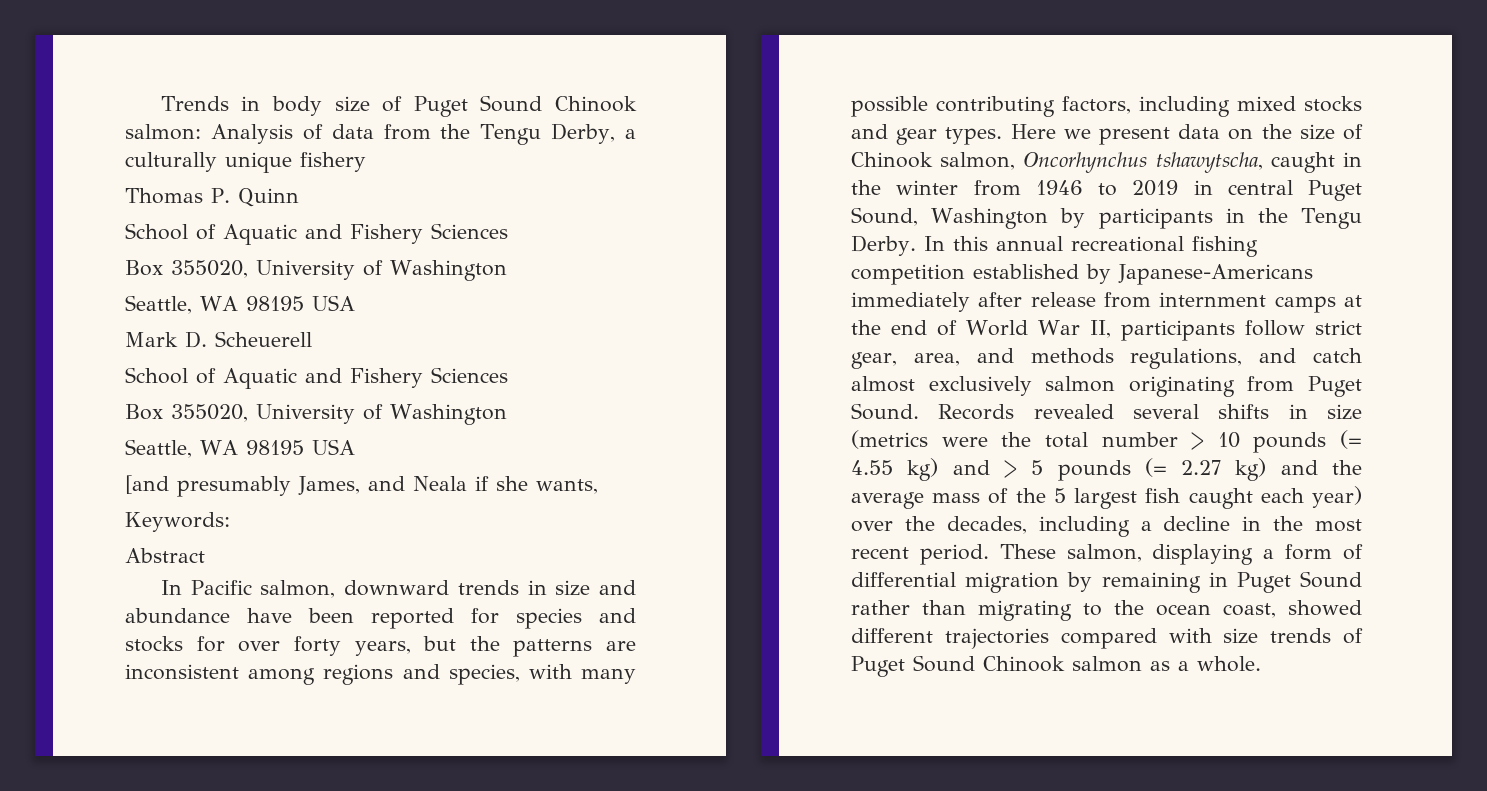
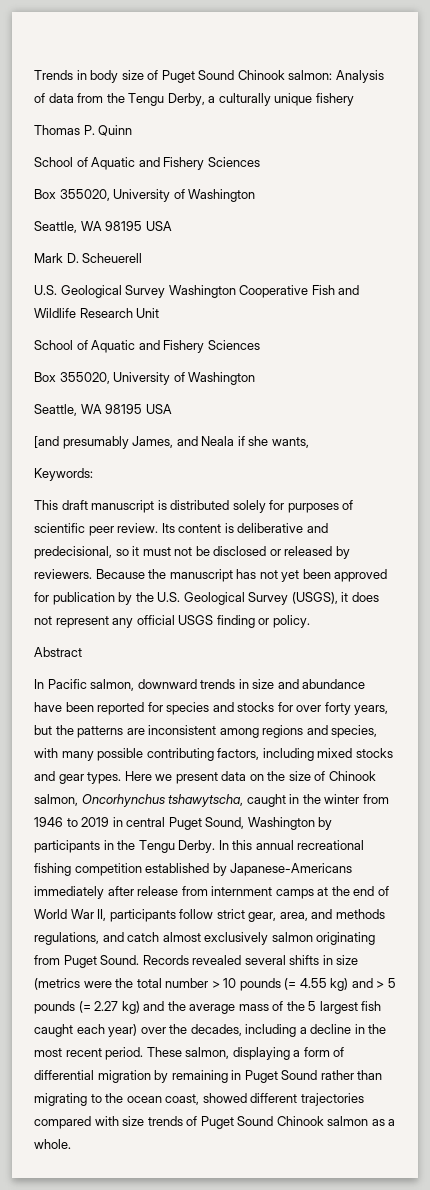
+ U.S. Geological Survey Washington Cooperative Fish and Wildlife Research Unit
+ This draft manuscript is distributed solely for purposes of scientific peer review. Its content is deliberative and predecisional, so it must not be disclosed or released by reviewers. Because the manuscript has not yet been approved for publication by the U.S. Geological Survey (USGS), it does not represent any official USGS finding or policy.

